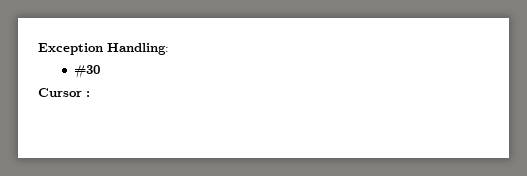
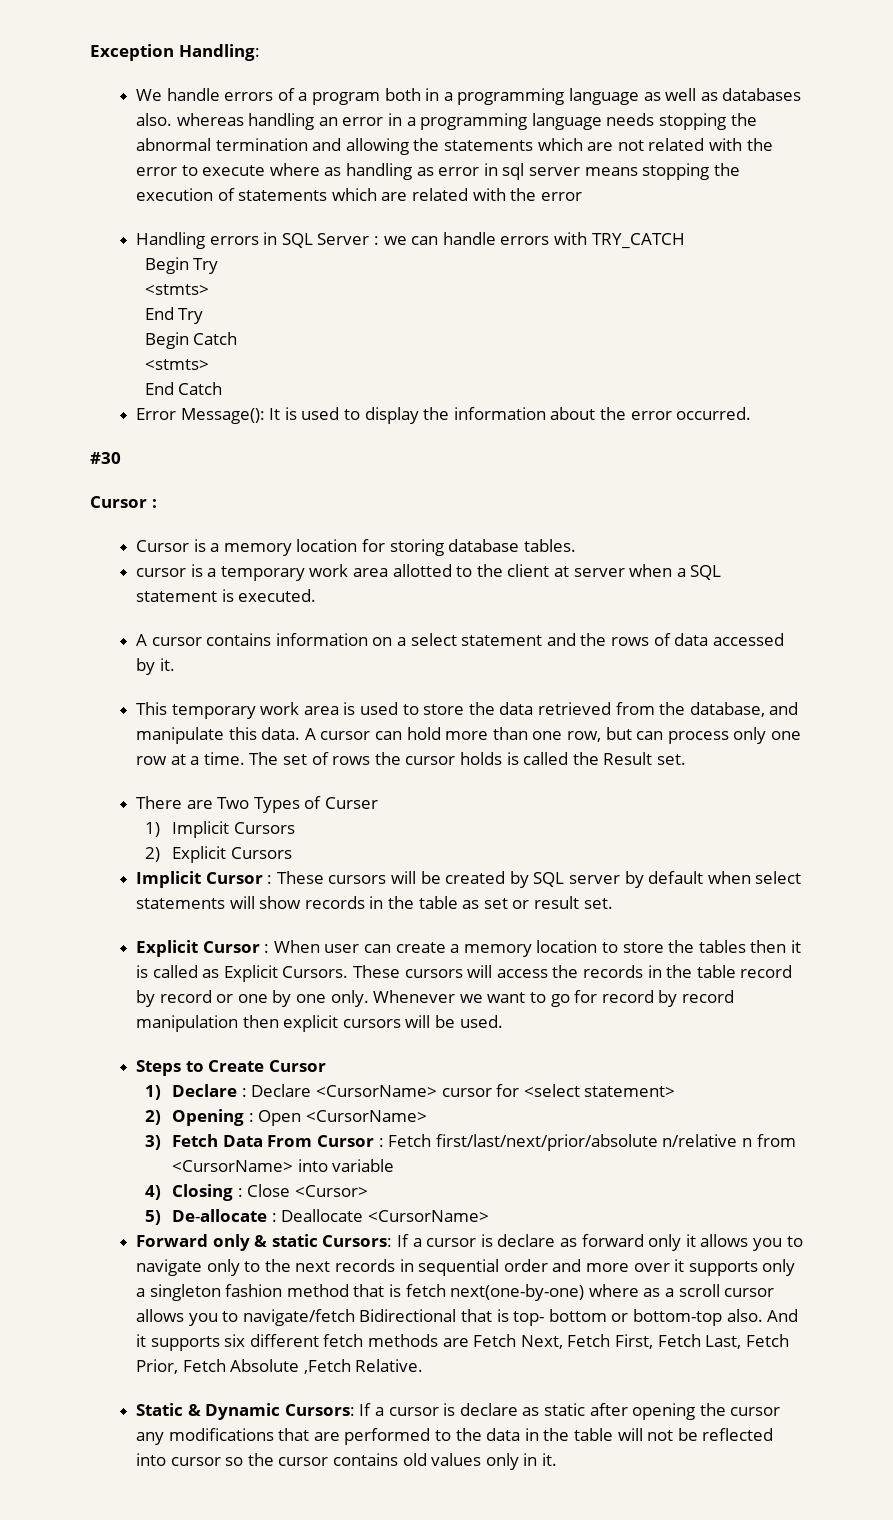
+ We handle errors of a program both in a programming language as well as databases also. whereas handling an error in a programming language needs stopping the abnormal termination and allowing the statements which are not related with the error to execute where as handling as error in sql server means stopping the execution of statements which are related with the error
+ Handling errors in SQL Server : we can handle errors with TRY_CATCH
+ Begin Try
+ <stmts>
+ End Try
+ Begin Catch
+ <stmts>
+ End Catch
+ Error Message(): It is used to display the information about the error occurred.
  #30
  Cursor :
+ Cursor is a memory location for storing database tables.
+ cursor is a temporary work area allotted to the client at server when a SQL statement is executed.
+ A cursor contains information on a select statement and the rows of data accessed by it.
+ This temporary work area is used to store the data retrieved from the database, and manipulate this data. A cursor can hold more than one row, but can process only one row at a time. The set of rows the cursor holds is called the Result set.
+ There are Two Types of Curser
+ 1) Implicit Cursors
+ 2) Explicit Cursors
+ Implicit Cursor : These cursors will be created by SQL server by default when select statements will show records in the table as set or result set.
+ Explicit Cursor : When user can create a memory location to store the tables then it is called as Explicit Cursors. These cursors will access the records in the table record by record or one by one only. Whenever we want to go for record by record manipulation then explicit cursors will be used.
+ Steps to Create Cursor
+ 1) Declare : Declare <CursorName> cursor for <select statement>
+ 2) Opening : Open <CursorName>
+ 3) Fetch Data From Cursor : Fetch first/last/next/prior/absolute n/relative n from <CursorName> into variable
+ 4) Closing : Close <Cursor>
+ 5) De-allocate : Deallocate <CursorName>
+ Forward only & static Cursors: If a cursor is declare as forward only it allows you to navigate only to the next records in sequential order and more over it supports only a singleton fashion method that is fetch next(one-by-one) where as a scroll cursor allows you to navigate/fetch Bidirectional that is top- bottom or bottom-top also. And it supports six different fetch methods are Fetch Next, Fetch First, Fetch Last, Fetch Prior, Fetch Absolute ,Fetch Relative.
+ Static & Dynamic Cursors: If a cursor is declare as static after opening the cursor any modifications that are performed to the data in the table will not be reflected into cursor so the cursor contains old values only in it.

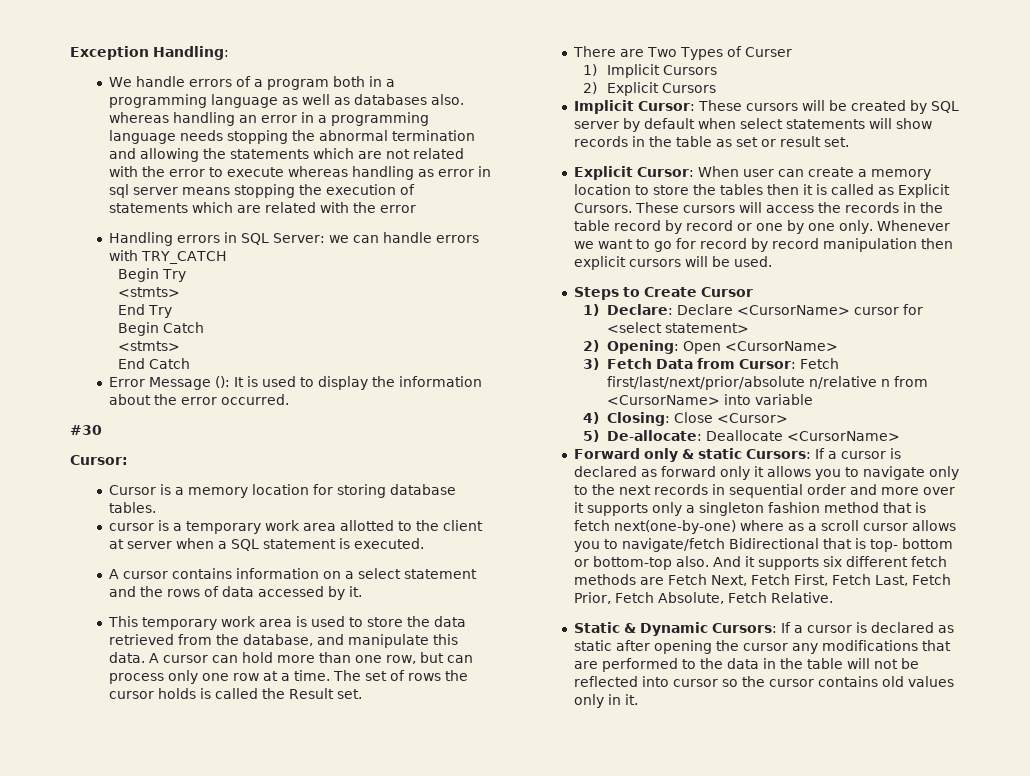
- We handle errors of a program both in a programming language as well as databases also. whereas handling an error in a programming language needs stopping the abnormal termination and allowing the statements which are not related with the error to execute where as handling as error in sql server means stopping the execution of statements which are related with the error
+ We handle errors of a program both in a programming language as well as databases also. whereas handling an error in a programming language needs stopping the abnormal termination and allowing the statements which are not related with the error to execute whereas handling as error in sql server means stopping the execution of statements which are related with the error
- Handling errors in SQL Server : we can handle errors with TRY_CATCH
+ Handling errors in SQL Server: we can handle errors with TRY_CATCH
- Error Message(): It is used to display the information about the error occurred.
+ Error Message (): It is used to display the information about the error occurred.
  #30
- Cursor :
+ Cursor:
- Implicit Cursor : These cursors will be created by SQL server by default when select statements will show records in the table as set or result set.
+ Implicit Cursor: These cursors will be created by SQL server by default when select statements will show records in the table as set or result set.
- Explicit Cursor : When user can create a memory location to store the tables then it is called as Explicit Cursors.
+ Explicit Cursor: When user can create a memory location to store the tables then it is called as Explicit Cursors.
- 1) Declare : Declare <CursorName> cursor for <select statement>
+ 1) Declare: Declare <CursorName> cursor for <select statement>
- 2) Opening : Open <CursorName>
+ 2) Opening: Open <CursorName>
- 3) Fetch Data From Cursor : Fetch first/last/next/prior/absolute n/relative n from <CursorName> into variable
+ 3) Fetch Data from Cursor: Fetch first/last/next/prior/absolute n/relative n from <CursorName> into variable
- 4) Closing : Close <Cursor>
+ 4) Closing: Close <Cursor>
- 5) De-allocate : Deallocate <CursorName>
+ 5) De-allocate: Deallocate <CursorName>
- Forward only & static Cursors: If a cursor is declare as forward only it allows you to navigate only to the next records in sequential order and more over it supports only a singleton fashion method that is fetch next(one-by-one) where as a scroll cursor allows you to navigate/fetch Bidirectional that is top- bottom or bottom-top also.
+ Forward only & static Cursors: If a cursor is declared as forward only it allows you to navigate only to the next records in sequential order and more over it supports only a singleton fashion method that is fetch next(one-by-one) where as a scroll cursor allows you to navigate/fetch Bidirectional that is top- bottom or bottom-top also.
- And it supports six different fetch methods are Fetch Next, Fetch First, Fetch Last, Fetch Prior, Fetch Absolute ,Fetch Relative.
+ And it supports six different fetch methods are Fetch Next, Fetch First, Fetch Last, Fetch Prior, Fetch Absolute, Fetch Relative.
- Static & Dynamic Cursors: If a cursor is declare as static after opening the cursor any modifications that are performed to the data in the table will not be reflected into cursor so the cursor contains old values only in it.
+ Static & Dynamic Cursors: If a cursor is declared as static after opening the cursor any modifications that are performed to the data in the table will not be reflected into cursor so the cursor contains old values only in it.

